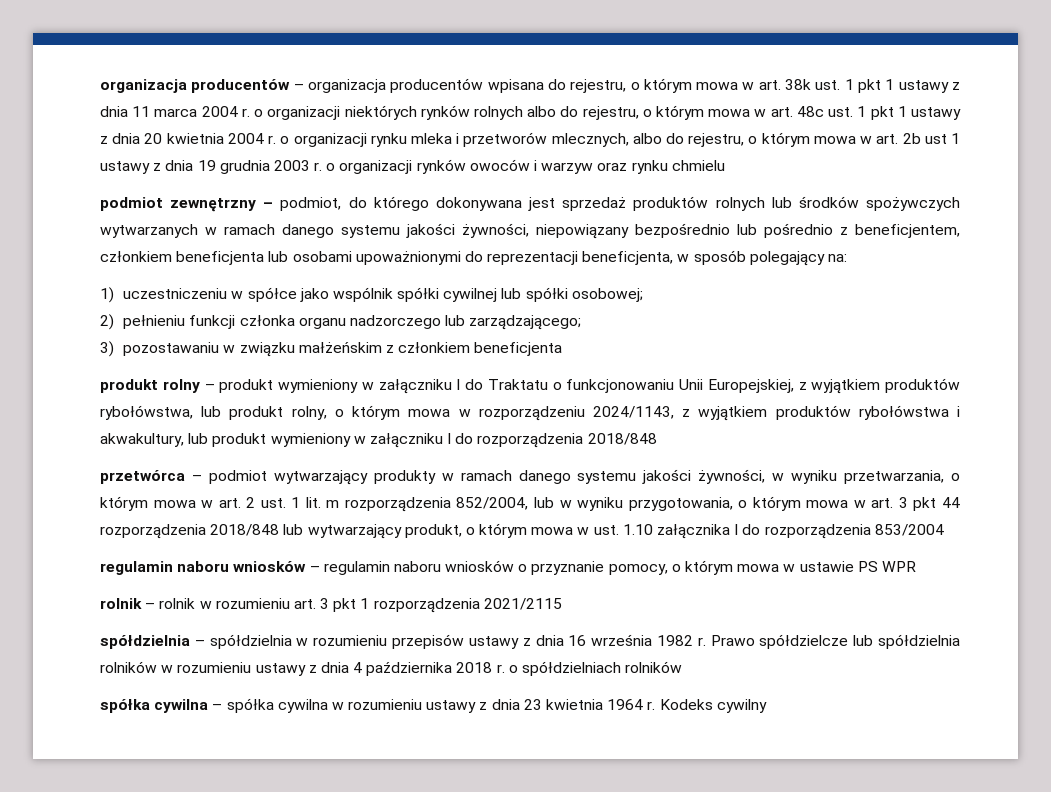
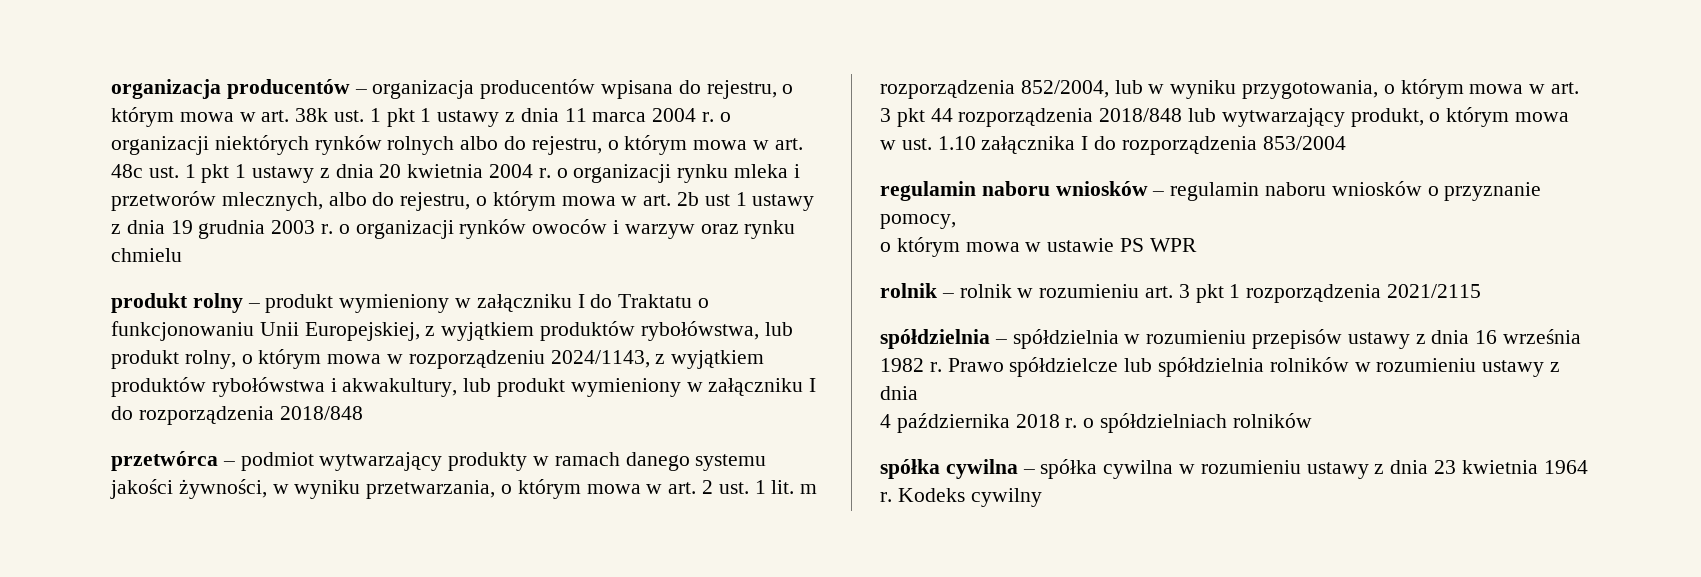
- podmiot zewnętrzny – podmiot, do którego dokonywana jest sprzedaż produktów rolnych lub środków spożywczych wytwarzanych w ramach danego systemu jakości żywności, niepowiązany bezpośrednio lub pośrednio z beneficjentem, członkiem beneficjenta lub osobami upoważnionymi do reprezentacji beneficjenta, w sposób polegający na:
- 1) uczestniczeniu w spółce jako wspólnik spółki cywilnej lub spółki osobowej;
- 2) pełnieniu funkcji członka organu nadzorczego lub zarządzającego;
- 3) pozostawaniu w związku małżeńskim z członkiem beneficjenta
- regulamin naboru wniosków – regulamin naboru wniosków o przyznanie pomocy, o którym mowa w ustawie PS WPR
+ regulamin naboru wniosków – regulamin naboru wniosków o przyznanie pomocy,
+ o którym mowa w ustawie PS WPR
- Prawo spółdzielcze lub spółdzielnia rolników w rozumieniu ustawy z dnia 4 października 2018 r. o spółdzielniach rolników
+ Prawo spółdzielcze lub spółdzielnia rolników w rozumieniu ustawy z dnia
+ 4 października 2018 r. o spółdzielniach rolników

